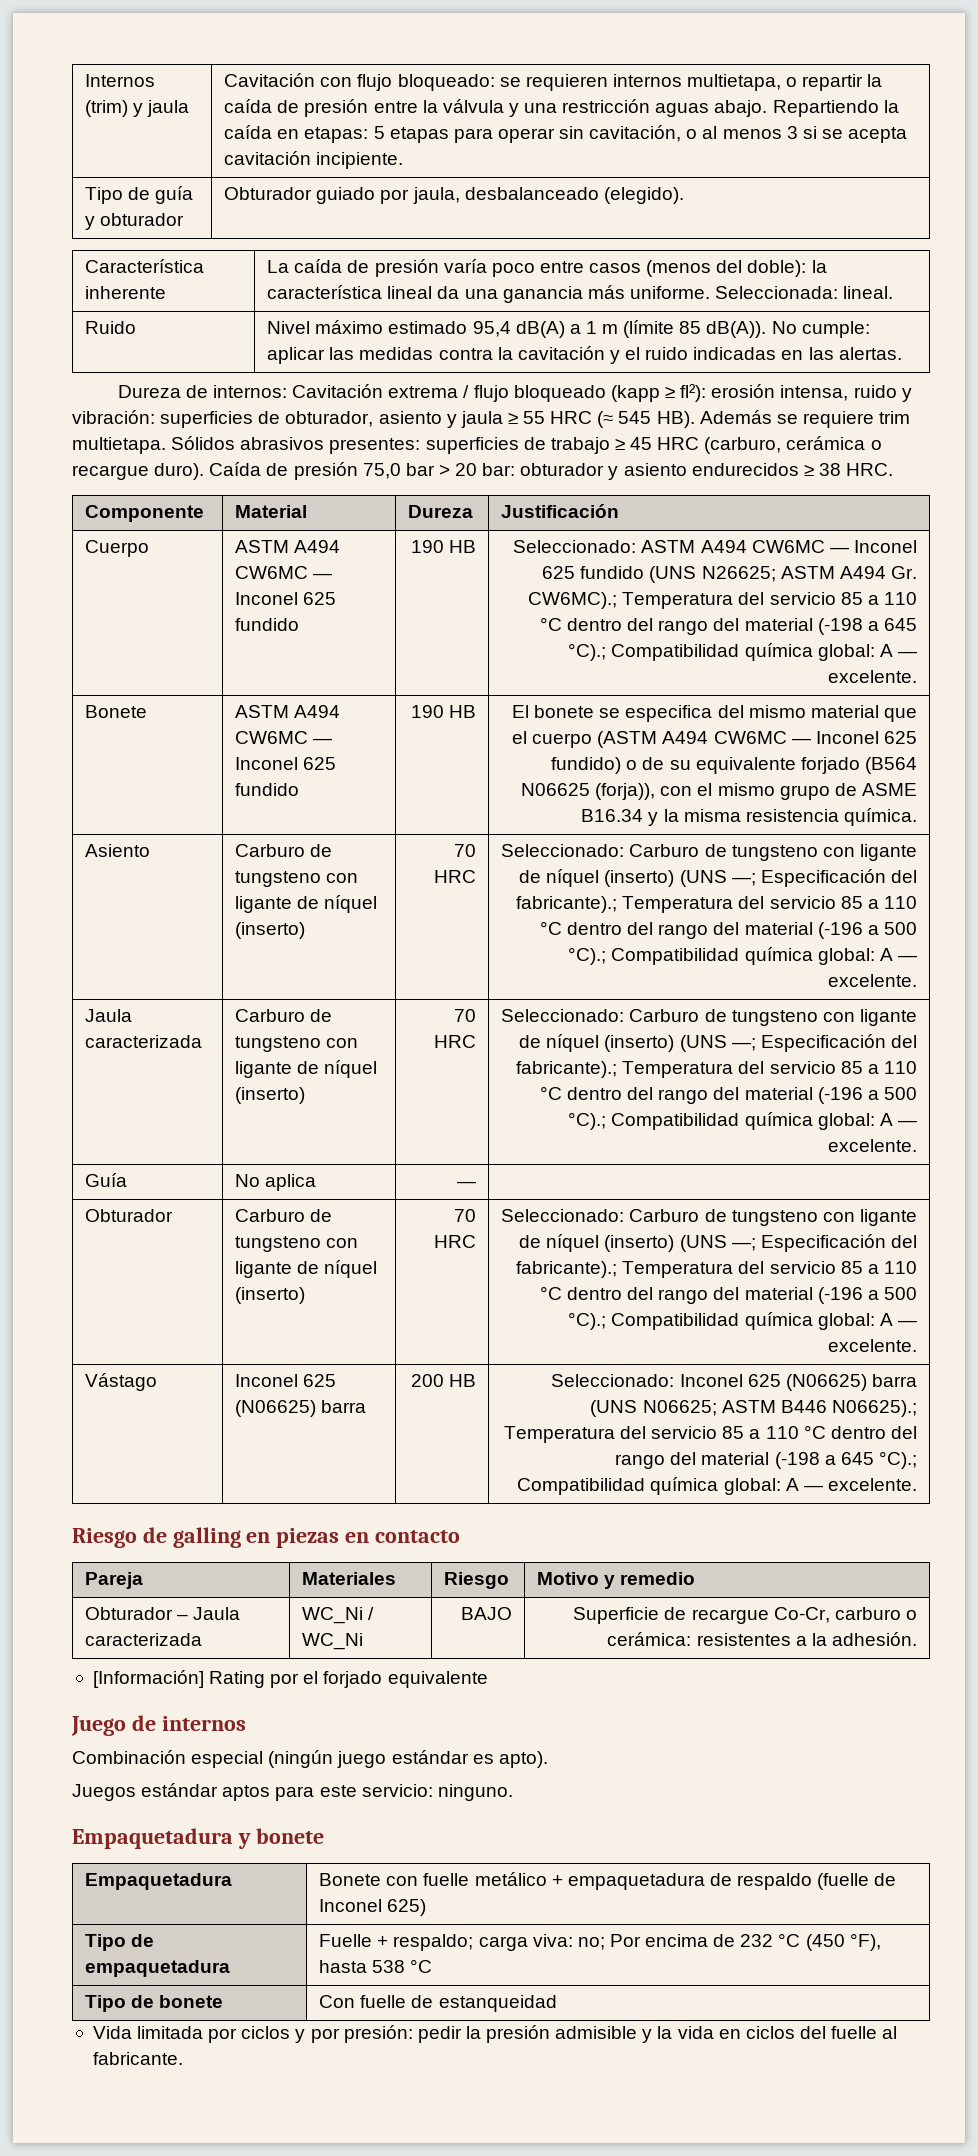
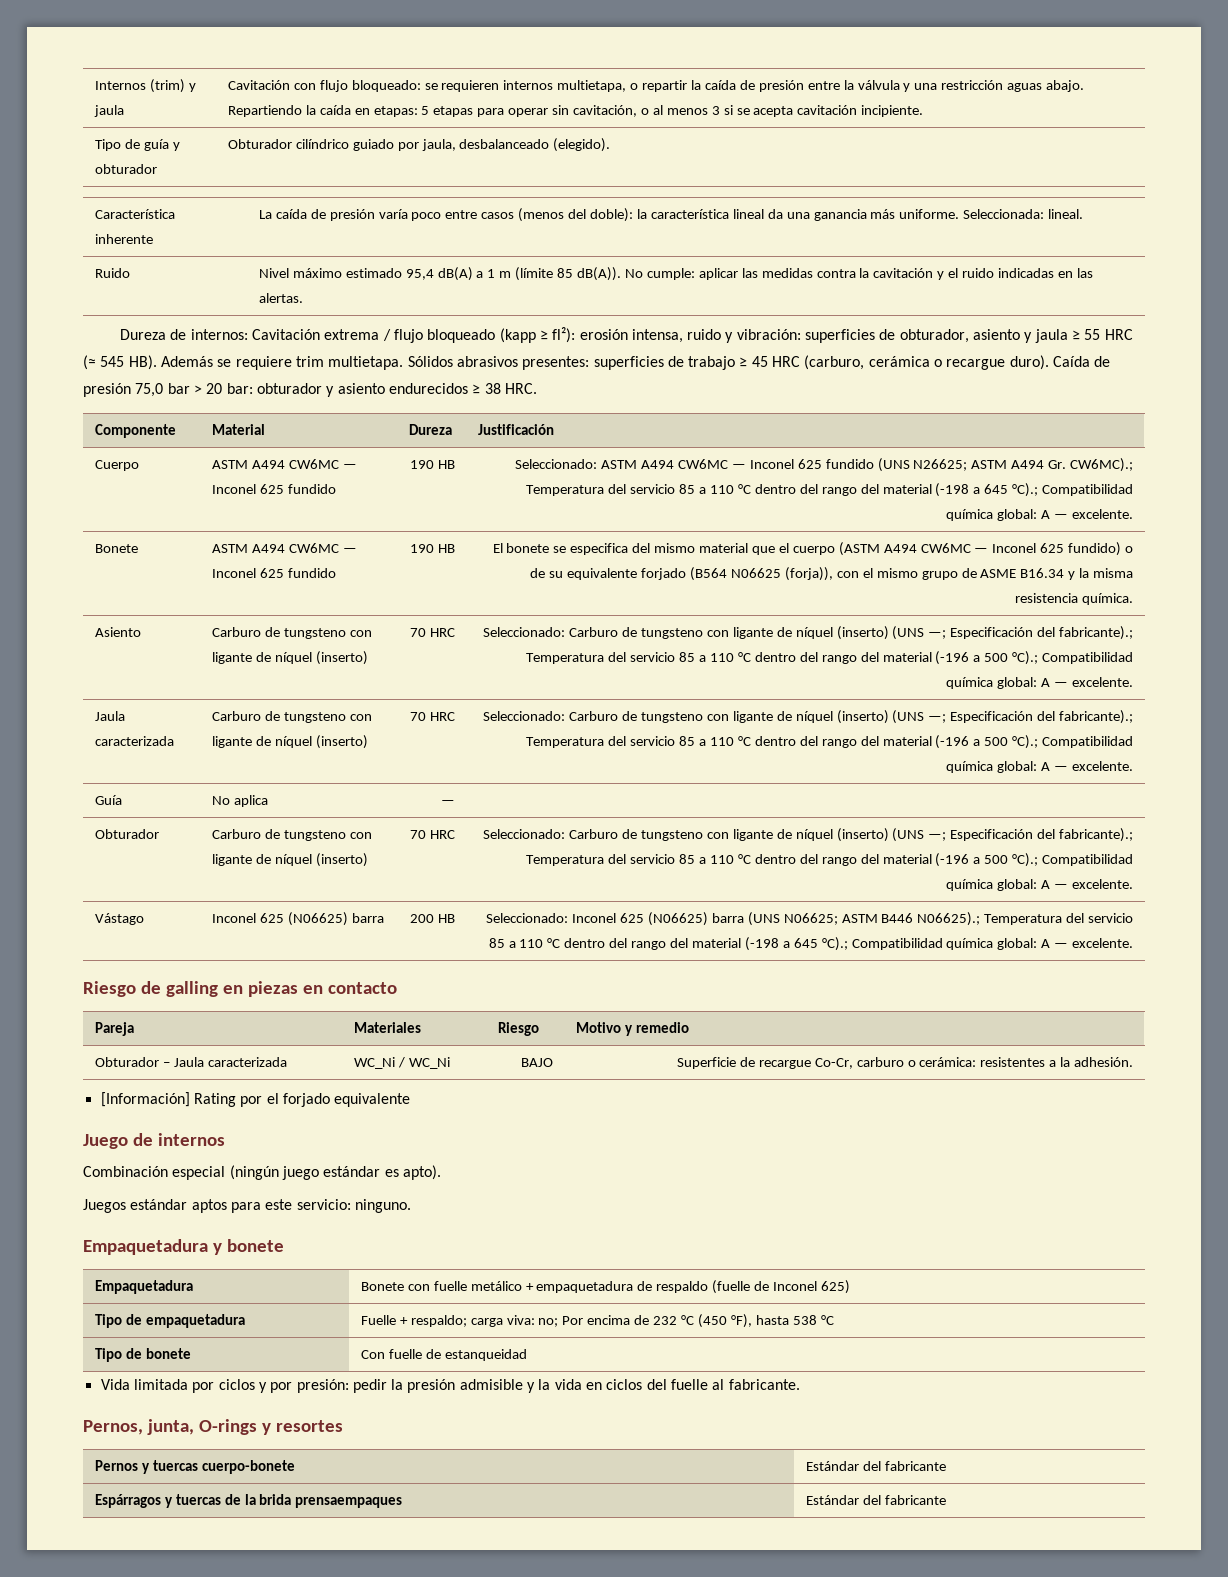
- Tipo de guía y obturador | Obturador guiado por jaula, desbalanceado (elegido).
+ Tipo de guía y obturador | Obturador cilíndrico guiado por jaula, desbalanceado (elegido).
+ Pernos, junta, O-rings y resortes
+ Pernos y tuercas cuerpo-bonete | Estándar del fabricante
+ Espárragos y tuercas de la brida prensaempaques | Estándar del fabricante

